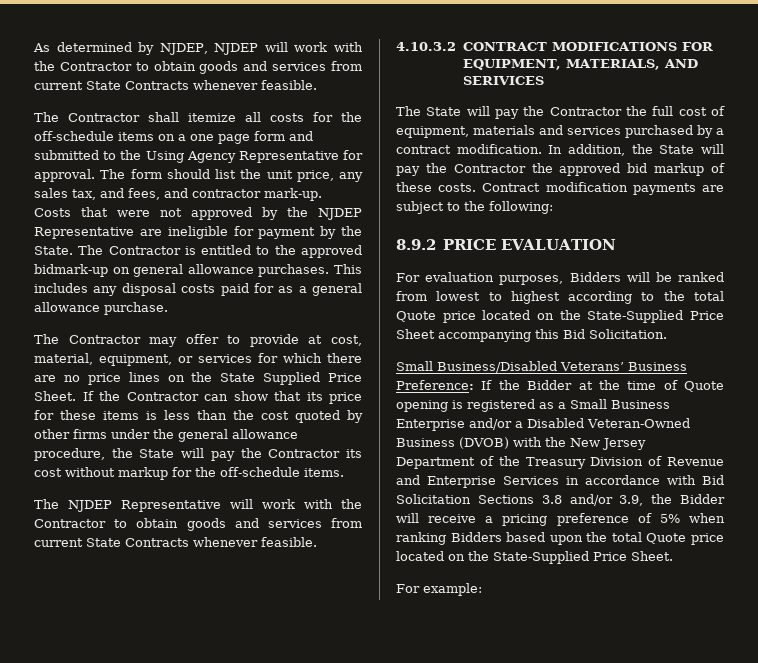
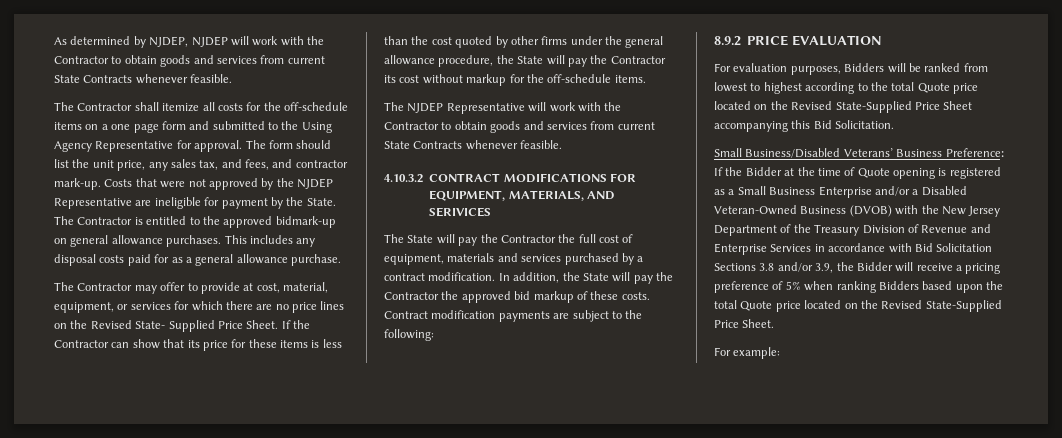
- The Contractor may offer to provide at cost, material, equipment, or services for which there are no price lines on the State Supplied Price Sheet.
+ The Contractor may offer to provide at cost, material, equipment, or services for which there are no price lines on the Revised State- Supplied Price Sheet.
- For evaluation purposes, Bidders will be ranked from lowest to highest according to the total Quote price located on the State-Supplied Price Sheet accompanying this Bid Solicitation.
+ For evaluation purposes, Bidders will be ranked from lowest to highest according to the total Quote price located on the Revised State-Supplied Price Sheet accompanying this Bid Solicitation.
- If the Bidder at the time of Quote opening is registered as a Small Business Enterprise and/or a Disabled Veteran-Owned Business (DVOB) with the New Jersey Department of the Treasury Division of Revenue and Enterprise Services in accordance with Bid Solicitation Sections 3.8 and/or 3.9, the Bidder will receive a pricing preference of 5% when ranking Bidders based upon the total Quote price located on the State-Supplied Price Sheet.
+ If the Bidder at the time of Quote opening is registered as a Small Business Enterprise and/or a Disabled Veteran-Owned Business (DVOB) with the New Jersey Department of the Treasury Division of Revenue and Enterprise Services in accordance with Bid Solicitation Sections 3.8 and/or 3.9, the Bidder will receive a pricing preference of 5% when ranking Bidders based upon the total Quote price located on the Revised State-Supplied Price Sheet.

